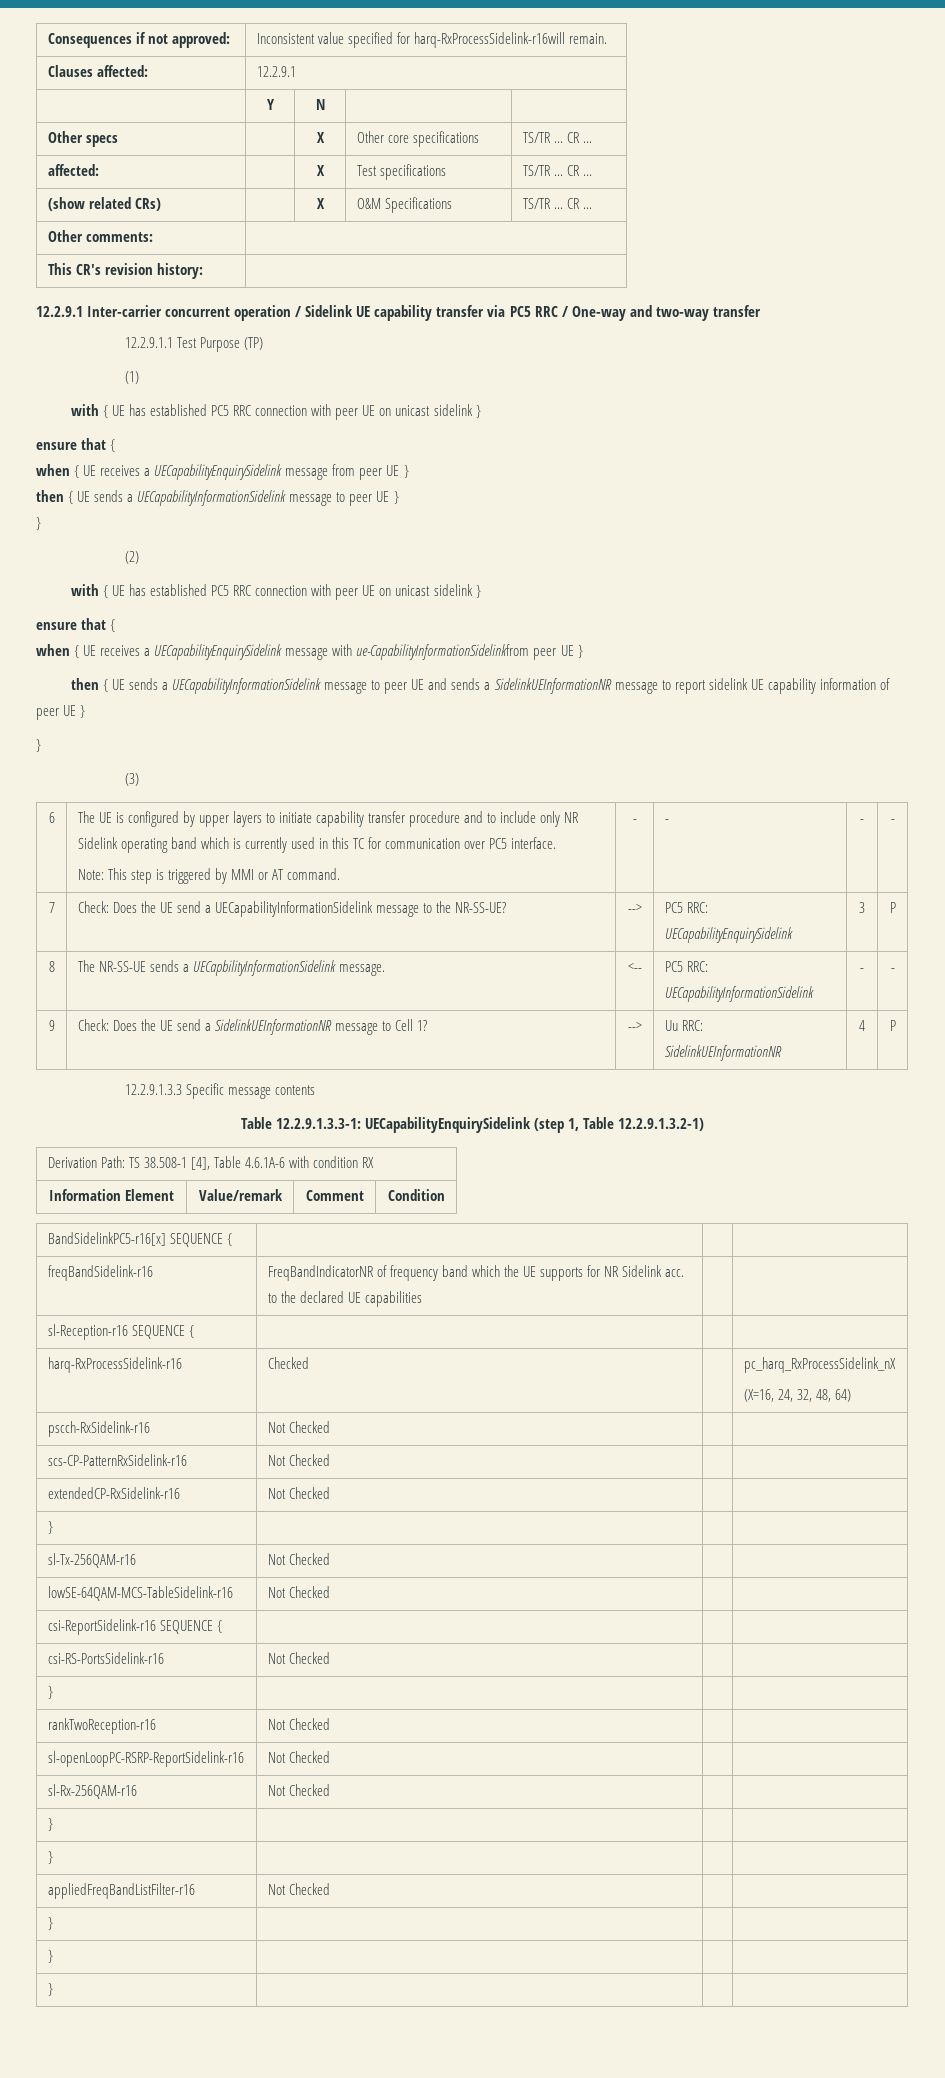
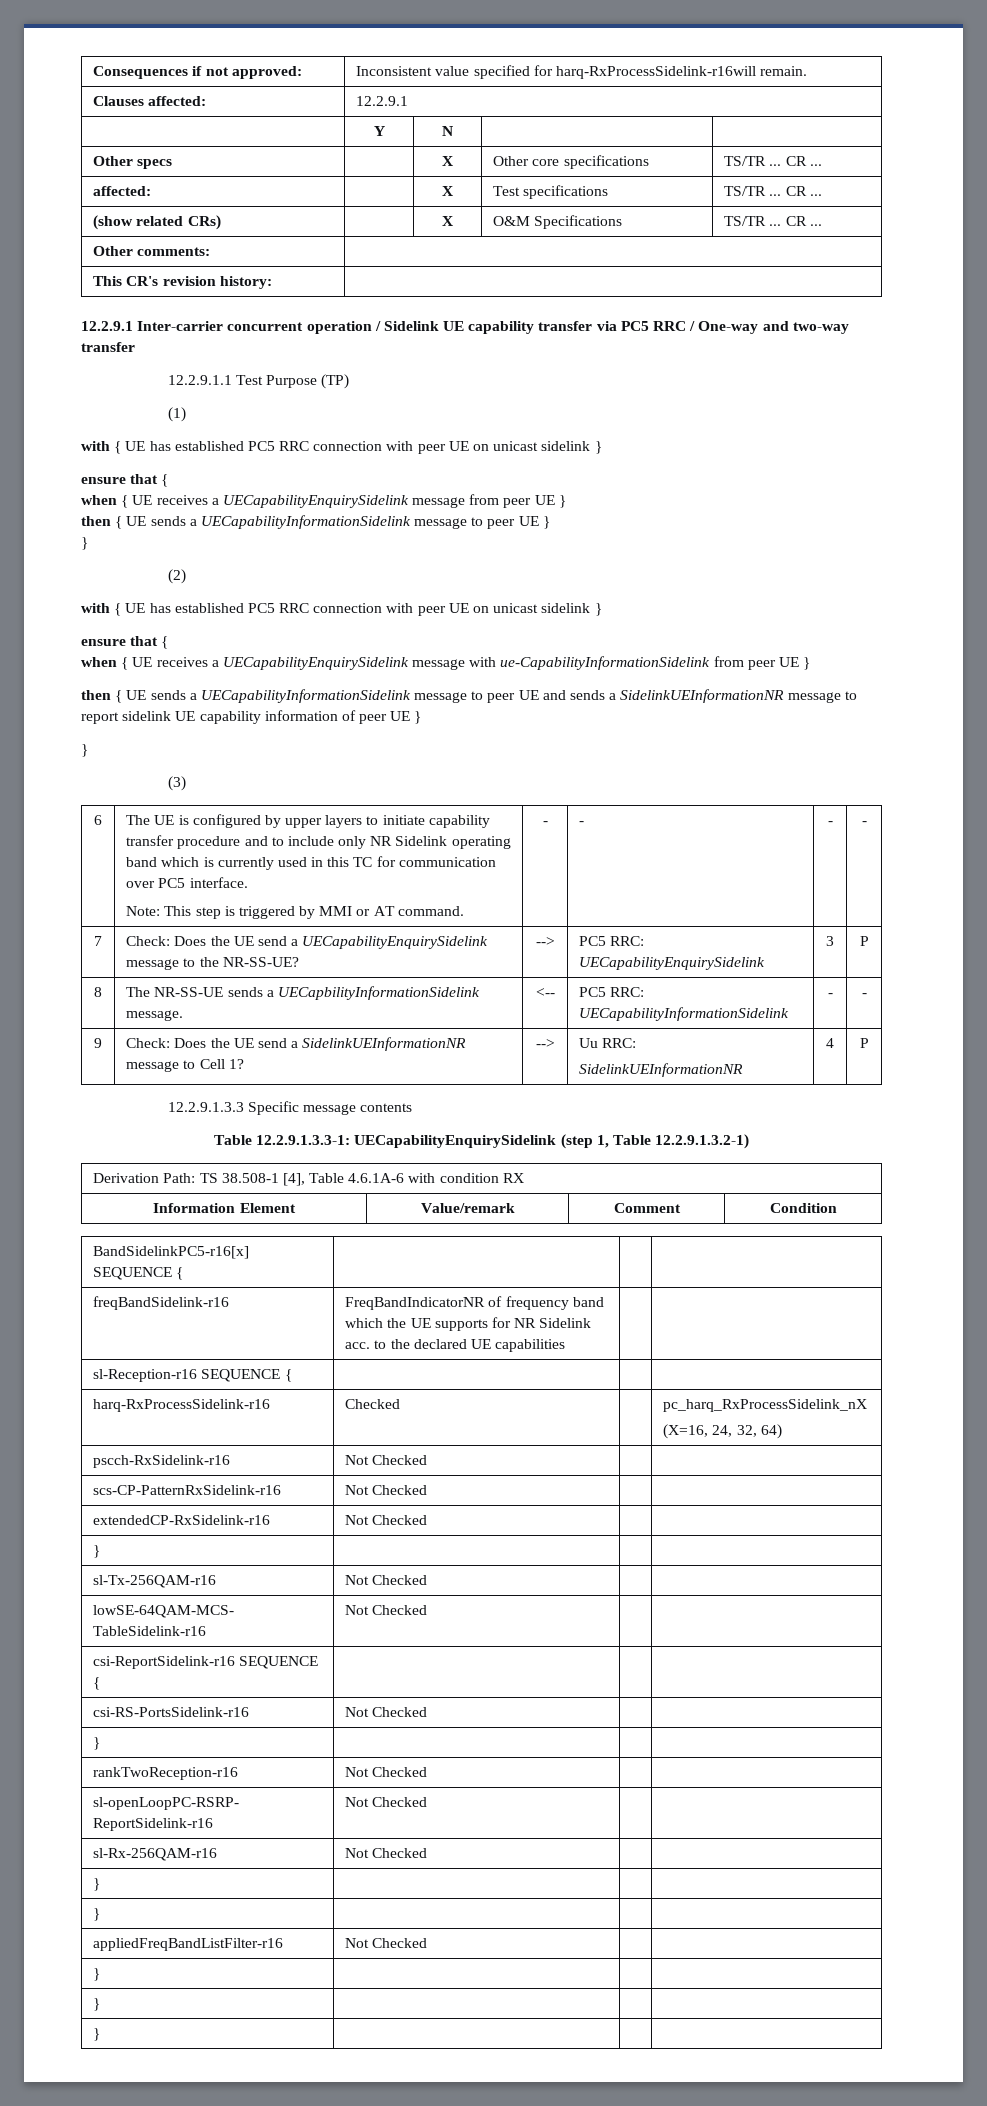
- when { UE receives a UECapabilityEnquirySidelink message with ue-CapabilityInformationSidelinkfrom peer UE }
+ when { UE receives a UECapabilityEnquirySidelink message with ue-CapabilityInformationSidelink from peer UE }
- 7 | Check: Does the UE send a UECapabilityInformationSidelink message to the NR-SS-UE? | --> | PC5 RRC: UECapabilityEnquirySidelink | 3 | P
+ 7 | Check: Does the UE send a UECapabilityEnquirySidelink message to the NR-SS-UE? | --> | PC5 RRC: UECapabilityEnquirySidelink | 3 | P
  harq-RxProcessSidelink-r16 | Checked | | pc_harq_RxProcessSidelink_nX
- (X=16, 24, 32, 48, 64)
+ (X=16, 24, 32, 64)

